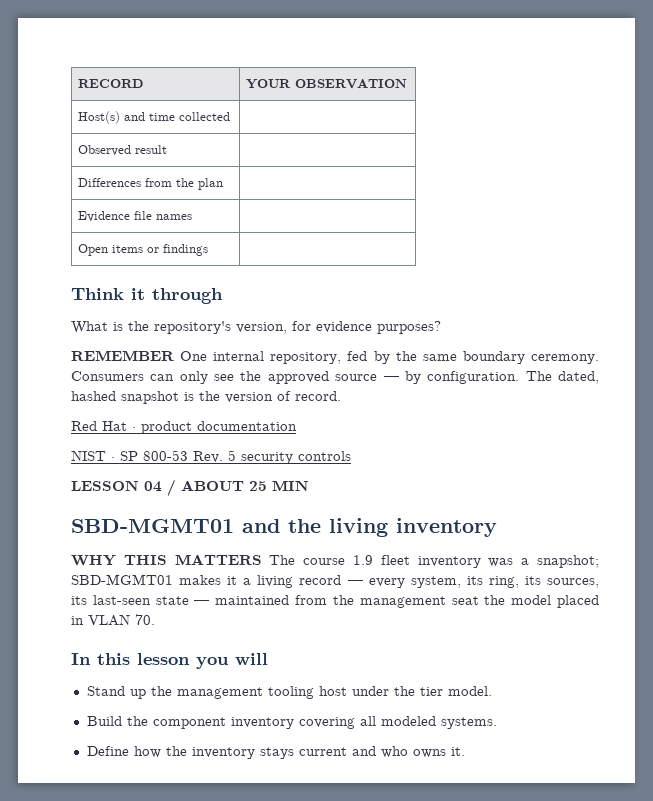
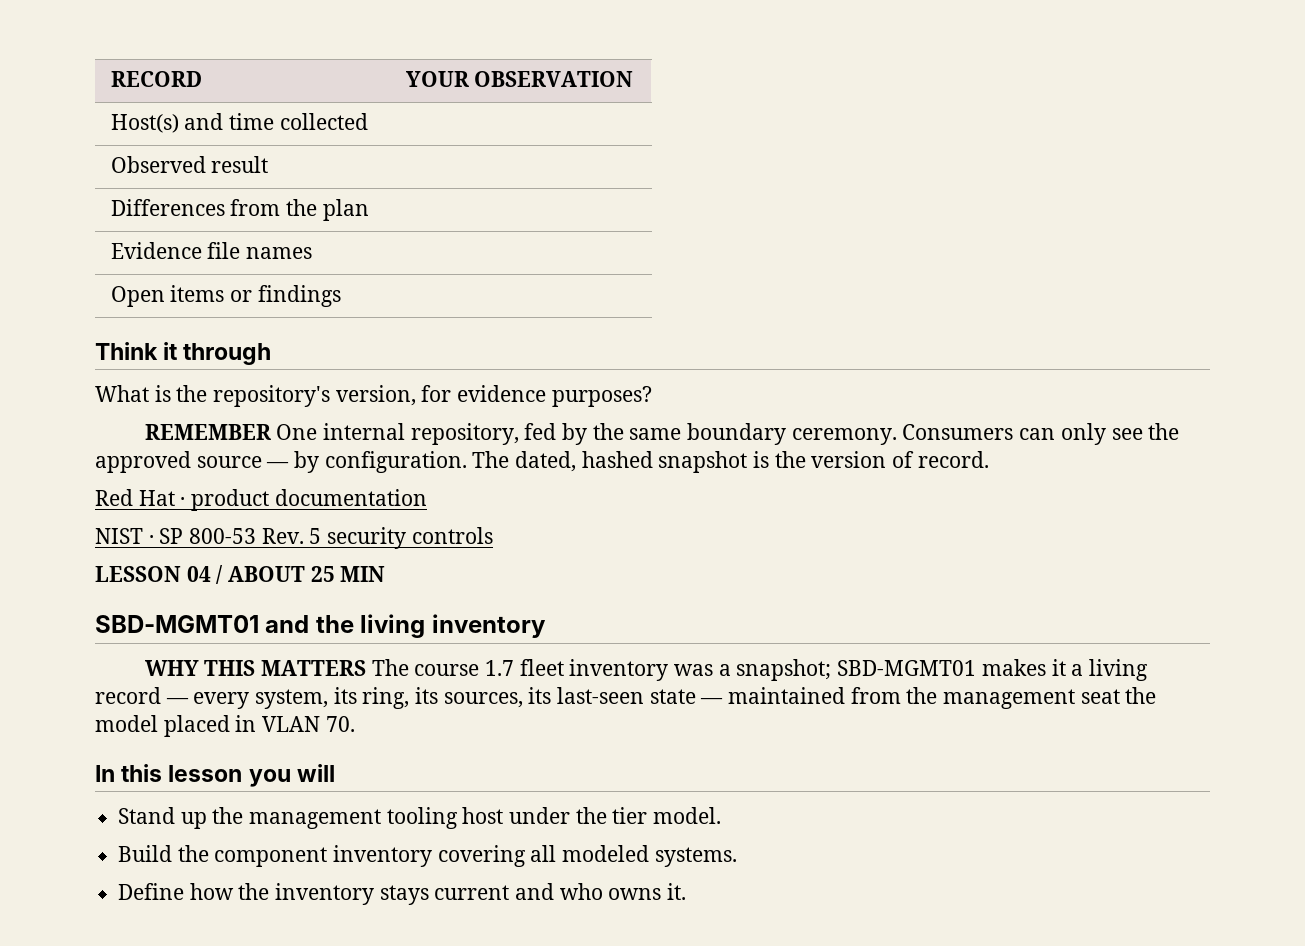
- WHY THIS MATTERS The course 1.9 fleet inventory was a snapshot; SBD-MGMT01 makes it a living record — every system, its ring, its sources, its last-seen state — maintained from the management seat the model placed in VLAN 70.
+ WHY THIS MATTERS The course 1.7 fleet inventory was a snapshot; SBD-MGMT01 makes it a living record — every system, its ring, its sources, its last-seen state — maintained from the management seat the model placed in VLAN 70.

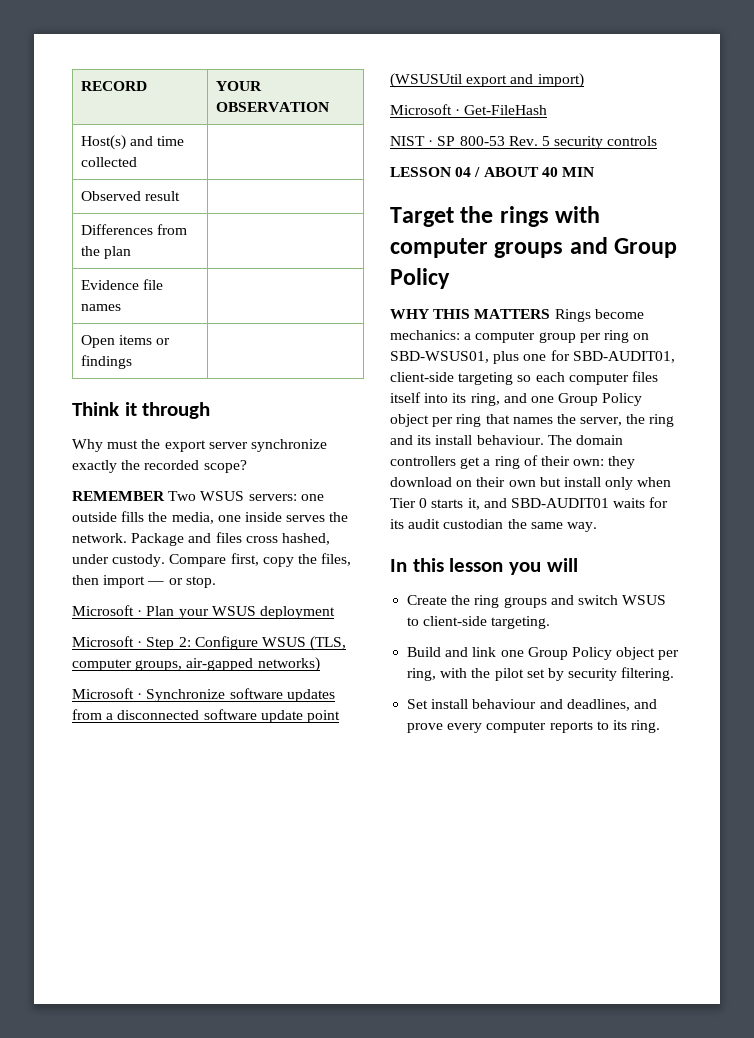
- What is the repository's version, for evidence purposes?
- REMEMBER One internal repository, fed by the same boundary ceremony. Consumers can only see the approved source — by configuration. The dated, hashed snapshot is the version of record.
- Red Hat · product documentation
+ Why must the export server synchronize exactly the recorded scope?
+ REMEMBER Two WSUS servers: one outside fills the media, one inside serves the network. Package and files cross hashed, under custody. Compare first, copy the files, then import — or stop.
+ Microsoft · Plan your WSUS deployment
+ Microsoft · Step 2: Configure WSUS (TLS, computer groups, air-gapped networks)
+ Microsoft · Synchronize software updates from a disconnected software update point (WSUSUtil export and import)
+ Microsoft · Get-FileHash
- LESSON 04 / ABOUT 25 MIN
+ LESSON 04 / ABOUT 40 MIN
- SBD-MGMT01 and the living inventory
- WHY THIS MATTERS The course 1.7 fleet inventory was a snapshot; SBD-MGMT01 makes it a living record — every system, its ring, its sources, its last-seen state — maintained from the management seat the model placed in VLAN 70.
+ Target the rings with computer groups and Group Policy
+ WHY THIS MATTERS Rings become mechanics: a computer group per ring on SBD-WSUS01, plus one for SBD-AUDIT01, client-side targeting so each computer files itself into its ring, and one Group Policy object per ring that names the server, the ring and its install behaviour. The domain controllers get a ring of their own: they download on their own but install only when Tier 0 starts it, and SBD-AUDIT01 waits for its audit custodian the same way.
- Stand up the management tooling host under the tier model.
- Build the component inventory covering all modeled systems.
- Define how the inventory stays current and who owns it.
+ Create the ring groups and switch WSUS to client-side targeting.
+ Build and link one Group Policy object per ring, with the pilot set by security filtering.
+ Set install behaviour and deadlines, and prove every computer reports to its ring.

